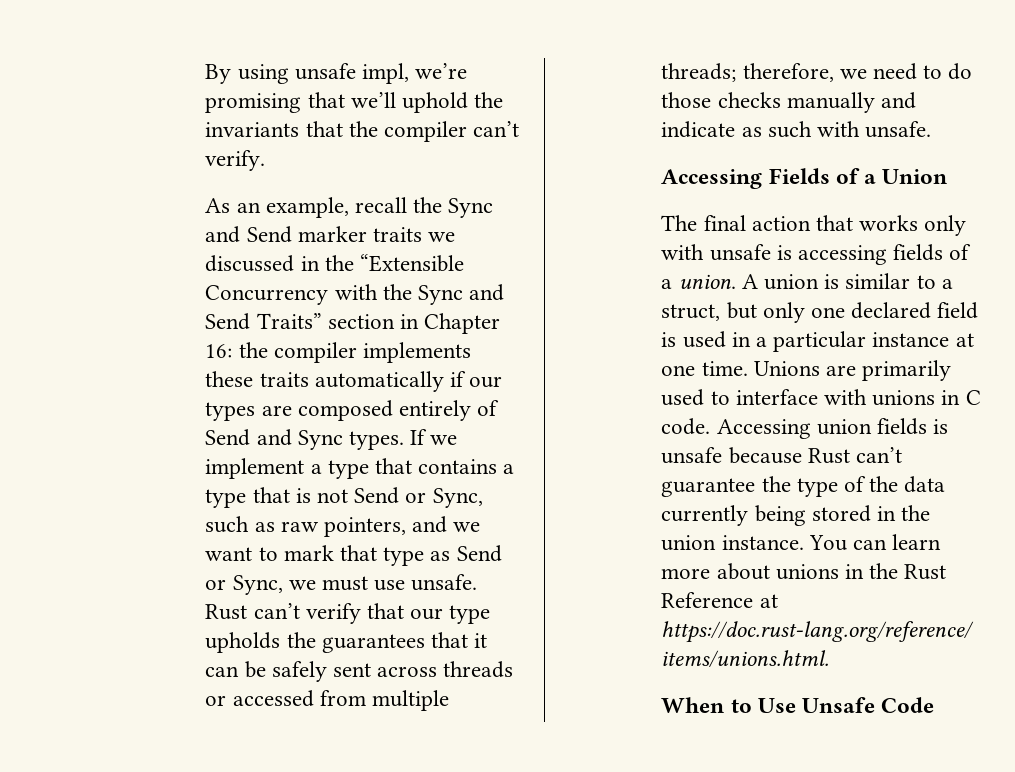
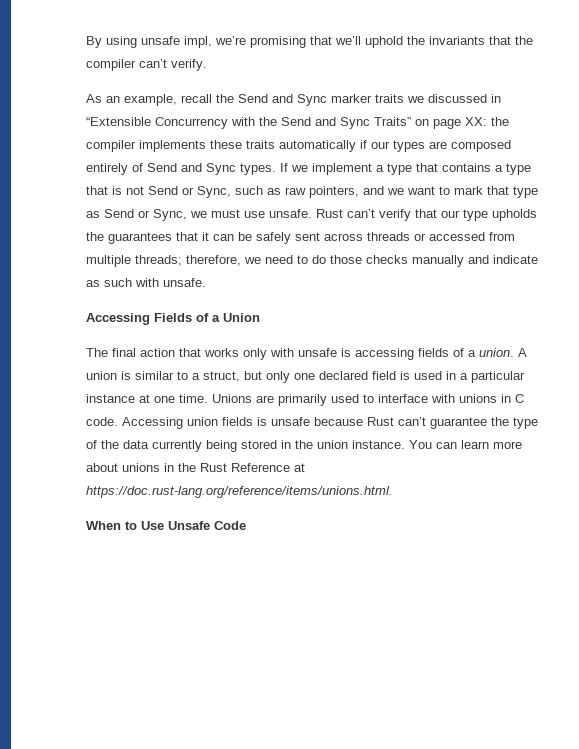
- As an example, recall the Sync and Send marker traits we discussed in the “Extensible Concurrency with the Sync and Send Traits” section in Chapter 16: the compiler implements these traits automatically if our types are composed entirely of Send and Sync types.
+ As an example, recall the Send and Sync marker traits we discussed in “Extensible Concurrency with the Send and Sync Traits” on page XX: the compiler implements these traits automatically if our types are composed entirely of Send and Sync types.

